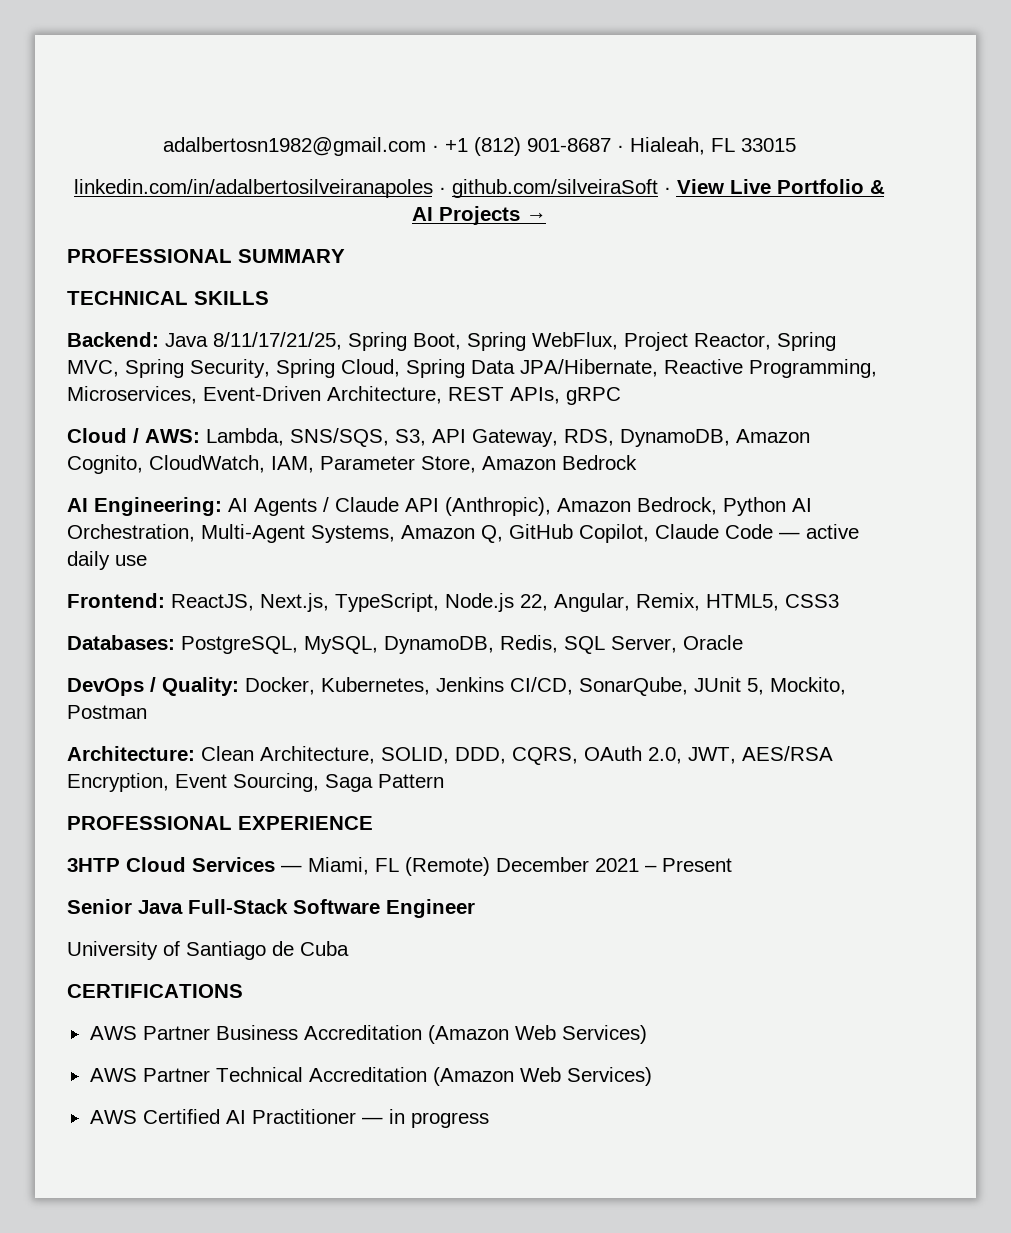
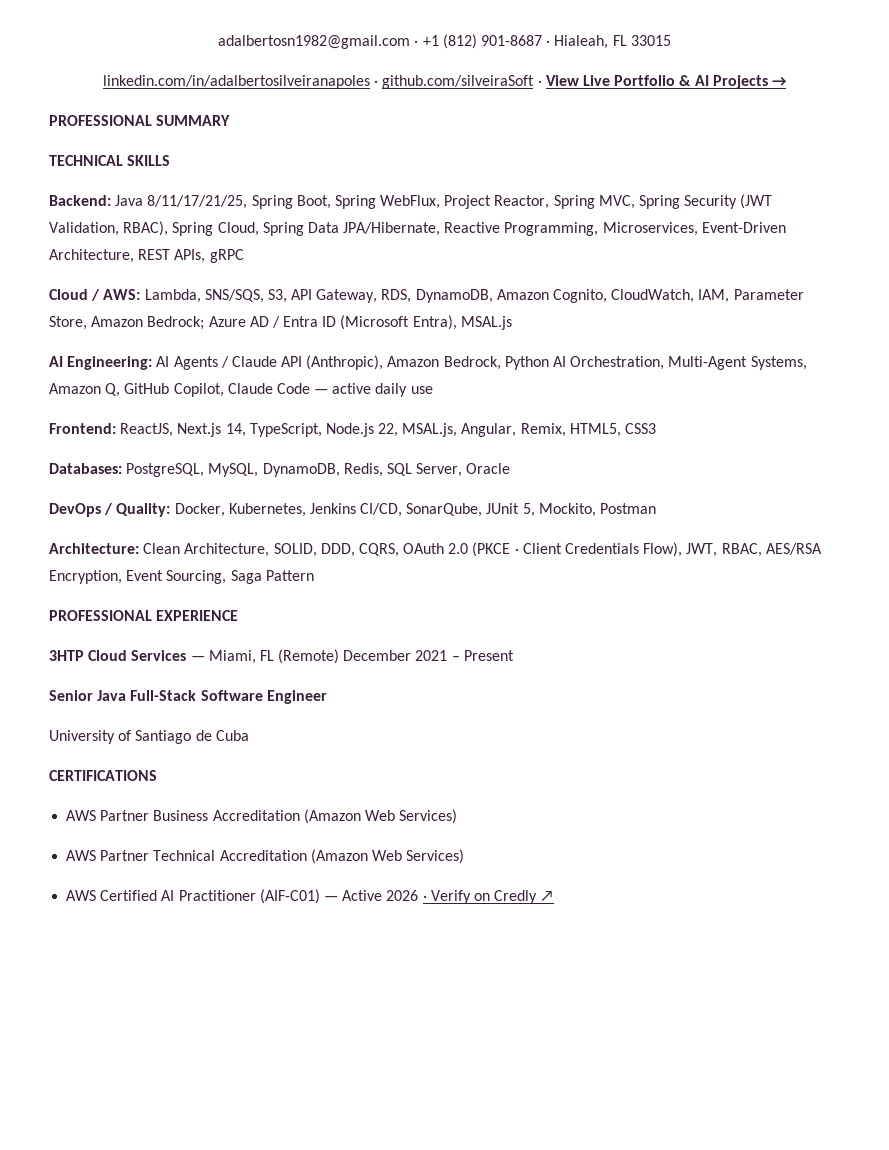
- Backend: Java 8/11/17/21/25, Spring Boot, Spring WebFlux, Project Reactor, Spring MVC, Spring Security, Spring Cloud, Spring Data JPA/Hibernate, Reactive Programming, Microservices, Event-Driven Architecture, REST APIs, gRPC
+ Backend: Java 8/11/17/21/25, Spring Boot, Spring WebFlux, Project Reactor, Spring MVC, Spring Security (JWT Validation, RBAC), Spring Cloud, Spring Data JPA/Hibernate, Reactive Programming, Microservices, Event-Driven Architecture, REST APIs, gRPC
- Cloud / AWS: Lambda, SNS/SQS, S3, API Gateway, RDS, DynamoDB, Amazon Cognito, CloudWatch, IAM, Parameter Store, Amazon Bedrock
+ Cloud / AWS: Lambda, SNS/SQS, S3, API Gateway, RDS, DynamoDB, Amazon Cognito, CloudWatch, IAM, Parameter Store, Amazon Bedrock; Azure AD / Entra ID (Microsoft Entra), MSAL.js
- Frontend: ReactJS, Next.js, TypeScript, Node.js 22, Angular, Remix, HTML5, CSS3
+ Frontend: ReactJS, Next.js 14, TypeScript, Node.js 22, MSAL.js, Angular, Remix, HTML5, CSS3
- Architecture: Clean Architecture, SOLID, DDD, CQRS, OAuth 2.0, JWT, AES/RSA Encryption, Event Sourcing, Saga Pattern
+ Architecture: Clean Architecture, SOLID, DDD, CQRS, OAuth 2.0 (PKCE · Client Credentials Flow), JWT, RBAC, AES/RSA Encryption, Event Sourcing, Saga Pattern
- AWS Certified AI Practitioner — in progress
+ AWS Certified AI Practitioner (AIF-C01) — Active 2026 · Verify on Credly ↗

